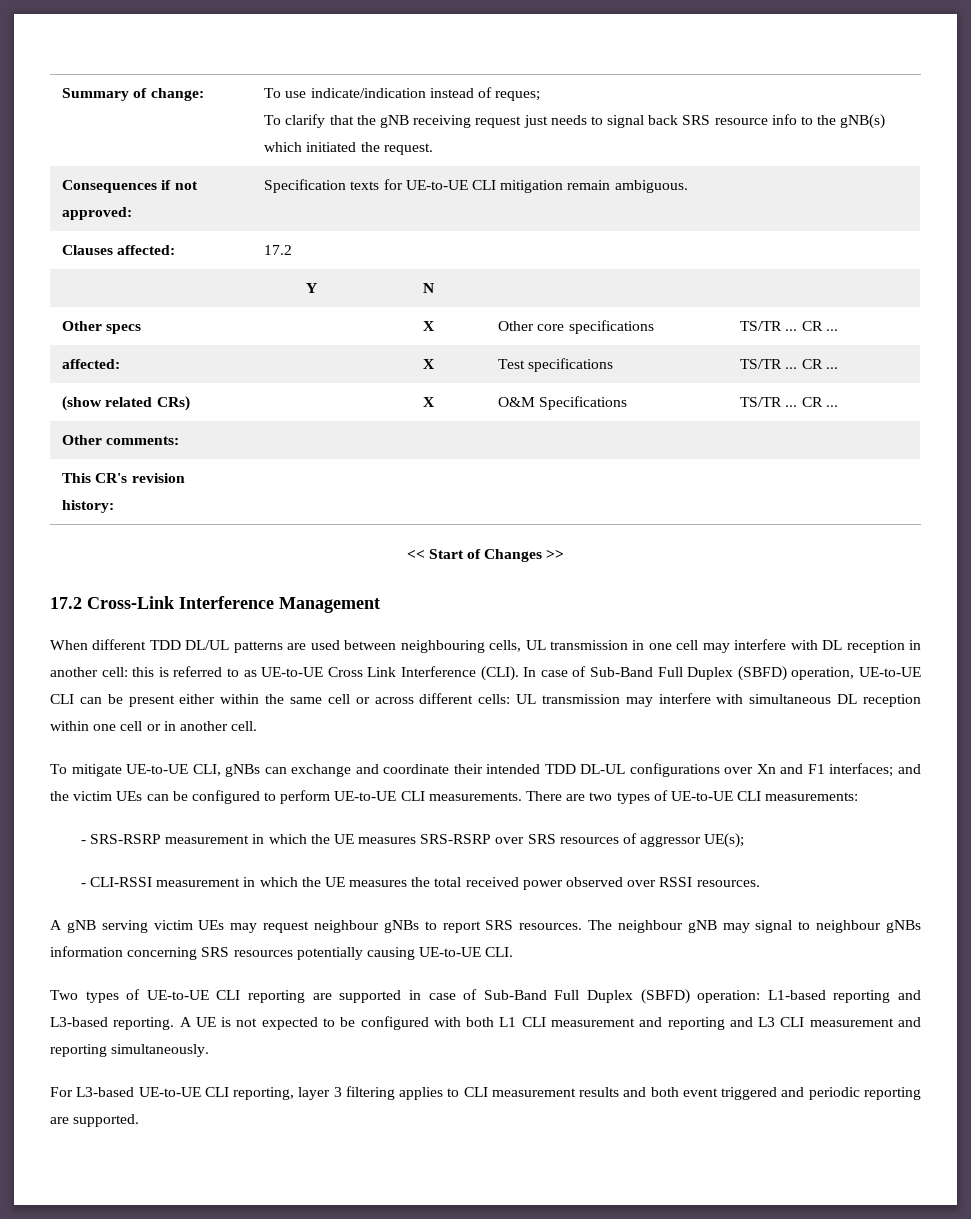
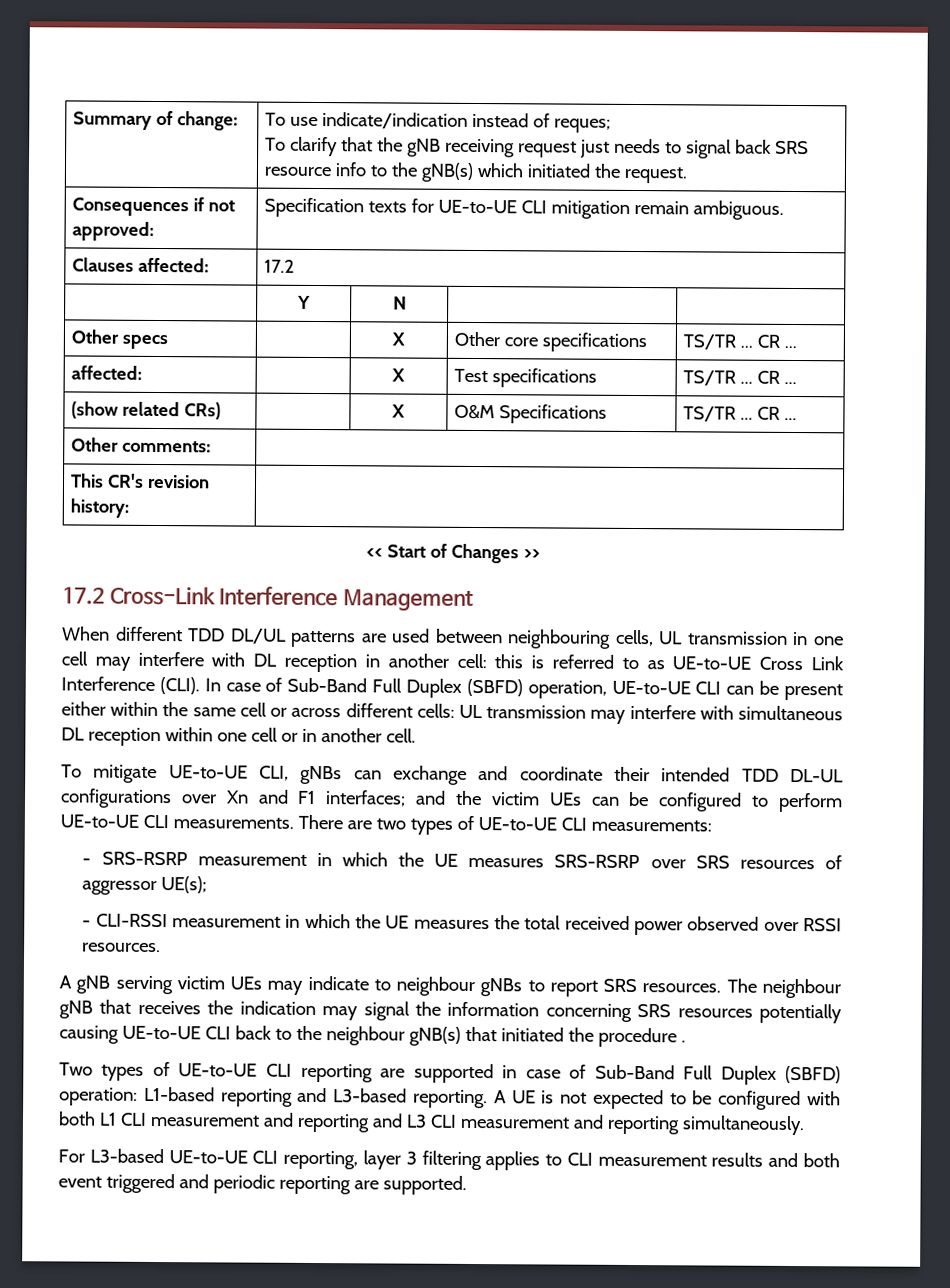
- A gNB serving victim UEs may request neighbour gNBs to report SRS resources.
+ A gNB serving victim UEs may indicate to neighbour gNBs to report SRS resources.
- The neighbour gNB may signal to neighbour gNBs information concerning SRS resources potentially causing UE-to-UE CLI.
+ The neighbour gNB that receives the indication may signal the information concerning SRS resources potentially causing UE-to-UE CLI back to the neighbour gNB(s) that initiated the procedure .

